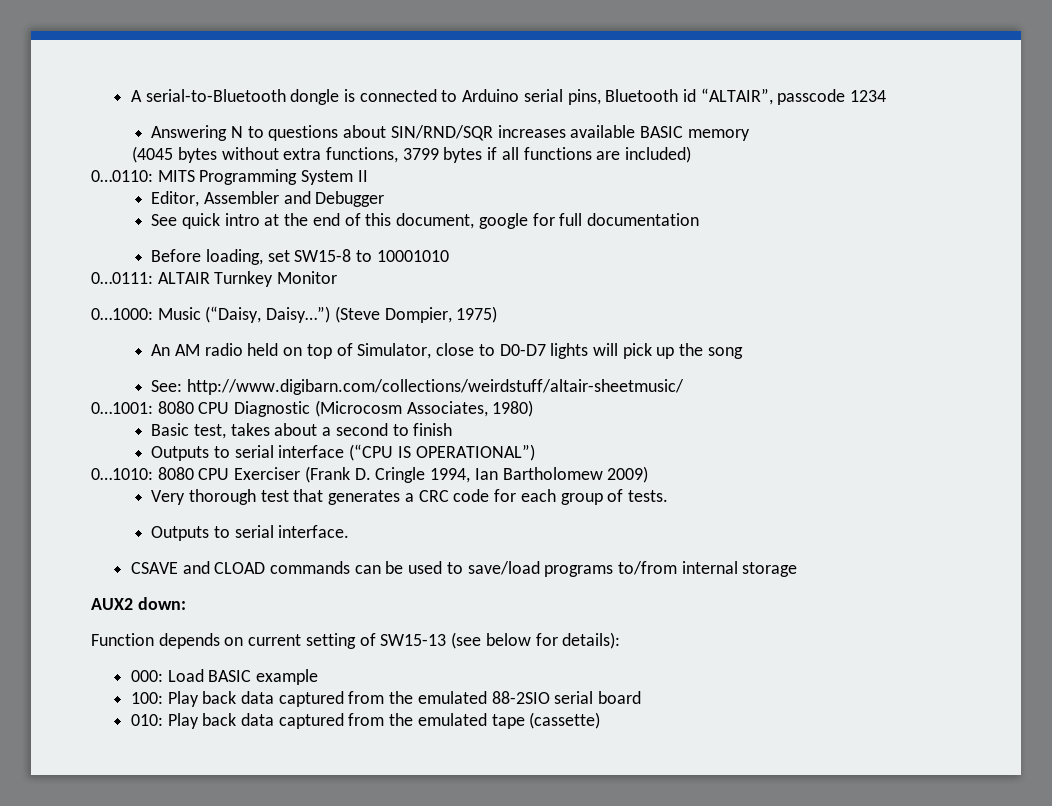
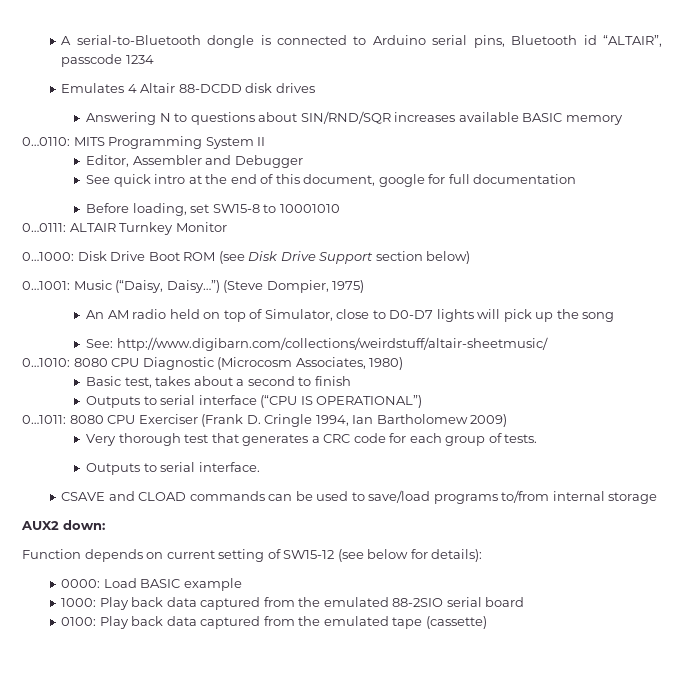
+ Emulates 4 Altair 88-DCDD disk drives
- (4045 bytes without extra functions, 3799 bytes if all functions are included)
- 0…1000: Music (“Daisy, Daisy…”)
+ 0…1000: Disk Drive Boot ROM (see Disk Drive Support section below)
+ 0…1001: Music (“Daisy, Daisy…”)
- 0…1001: 8080 CPU Diagnostic (Microcosm Associates, 1980)
+ 0…1010: 8080 CPU Diagnostic (Microcosm Associates, 1980)
- 0…1010: 8080 CPU Exerciser (Frank D. Cringle 1994, Ian Bartholomew 2009)
+ 0…1011: 8080 CPU Exerciser (Frank D. Cringle 1994, Ian Bartholomew 2009)
- Function depends on current setting of SW15-13 (see below for details):
+ Function depends on current setting of SW15-12 (see below for details):
- 000: Load BASIC example
+ 0000: Load BASIC example
- 100: Play back data captured from the emulated 88-2SIO serial board
+ 1000: Play back data captured from the emulated 88-2SIO serial board
- 010: Play back data captured from the emulated tape (cassette)
+ 0100: Play back data captured from the emulated tape (cassette)

